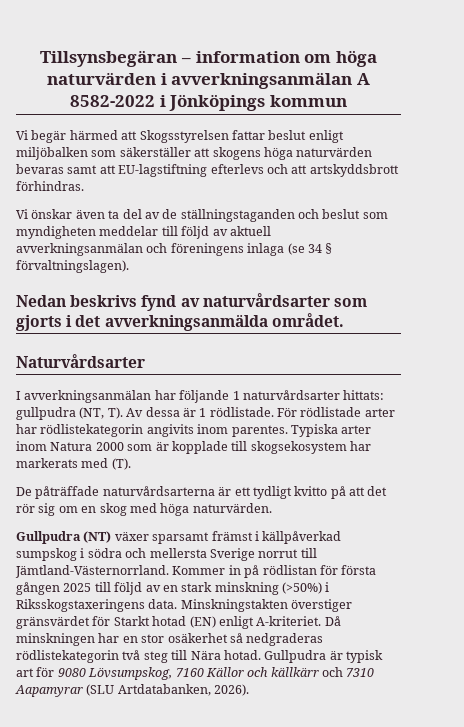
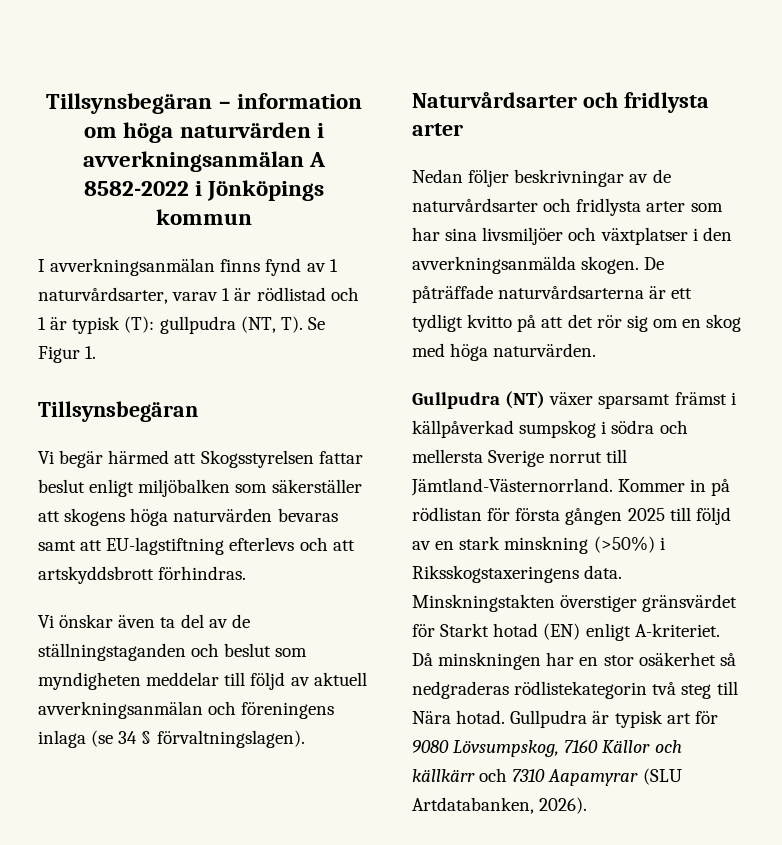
+ I avverkningsanmälan finns fynd av 1 naturvårdsarter, varav 1 är rödlistad och 1 är typisk (T): gullpudra (NT, T). Se Figur 1.
+ Tillsynsbegäran
- Nedan beskrivs fynd av naturvårdsarter som gjorts i det avverkningsanmälda området.
- Naturvårdsarter
- I avverkningsanmälan har följande 1 naturvårdsarter hittats: gullpudra (NT, T). Av dessa är 1 rödlistade. För rödlistade arter har rödlistekategorin angivits inom parentes. Typiska arter inom Natura 2000 som är kopplade till skogsekosystem har markerats med (T).
- De påträffade naturvårdsarterna är ett tydligt kvitto på att det rör sig om en skog med höga naturvärden.
+ Naturvårdsarter och fridlysta arter
+ Nedan följer beskrivningar av de naturvårdsarter och fridlysta arter som har sina livsmiljöer och växtplatser i den avverkningsanmälda skogen. De påträffade naturvårdsarterna är ett tydligt kvitto på att det rör sig om en skog med höga naturvärden.

